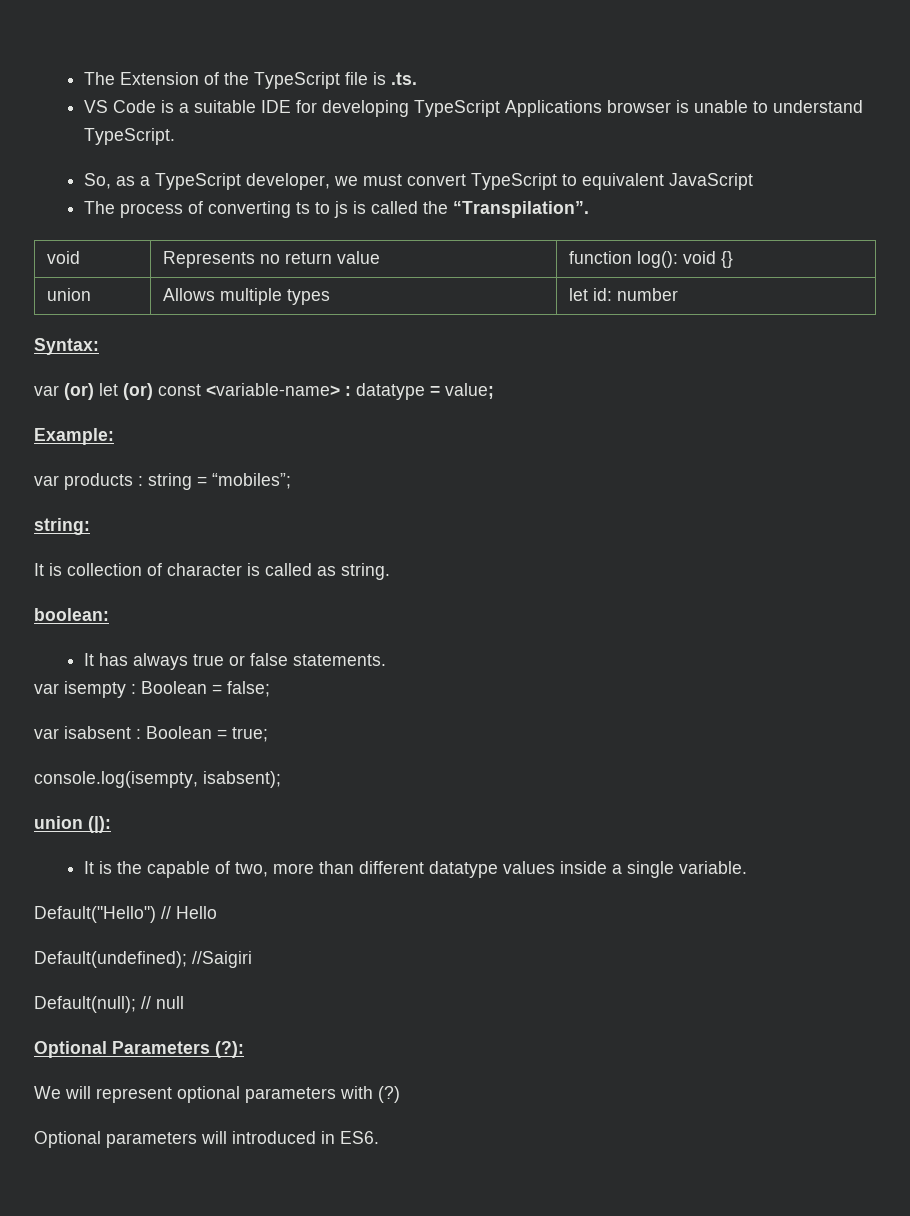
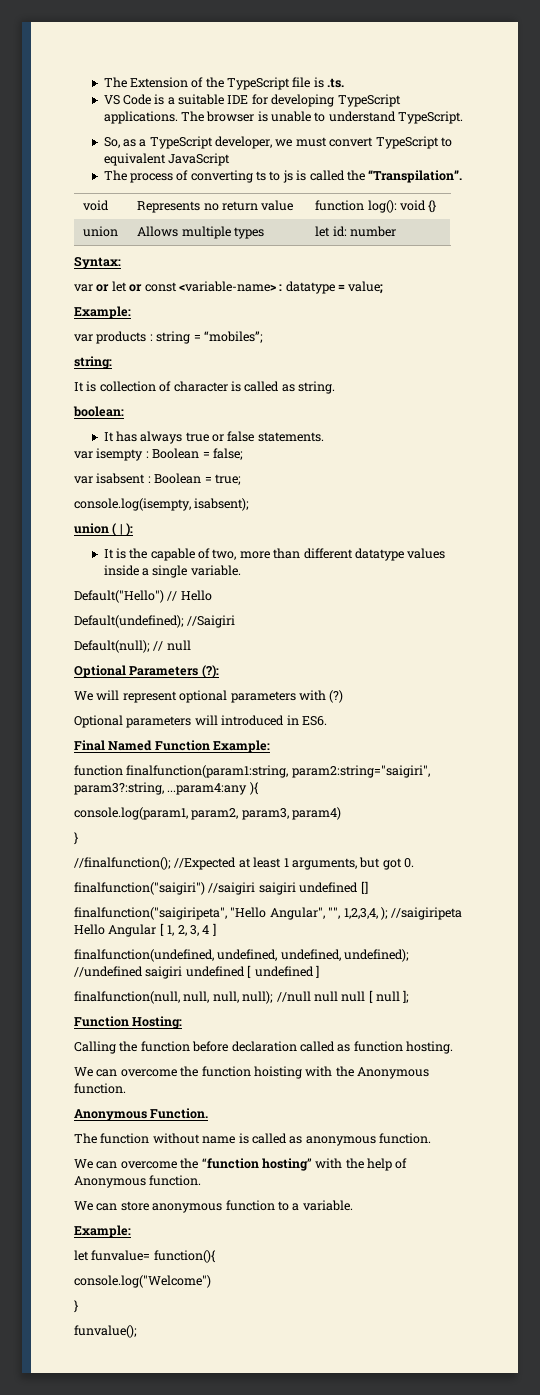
- VS Code is a suitable IDE for developing TypeScript Applications browser is unable to understand TypeScript.
+ VS Code is a suitable IDE for developing TypeScript applications. The browser is unable to understand TypeScript.
- var (or) let (or) const <variable-name> : datatype = value;
+ var or let or const <variable-name> : datatype = value;
- union (|):
+ union ( | ):
+ Final Named Function Example:
+ function finalfunction(param1:string, param2:string="saigiri", param3?:string, ...param4:any ){
+ console.log(param1, param2, param3, param4)
+ }
+ //finalfunction(); //Expected at least 1 arguments, but got 0.
+ finalfunction("saigiri") //saigiri saigiri undefined []
+ finalfunction("saigiripeta", "Hello Angular", "", 1,2,3,4, ); //saigiripeta Hello Angular [ 1, 2, 3, 4 ]
+ finalfunction(undefined, undefined, undefined, undefined); //undefined saigiri undefined [ undefined ]
+ finalfunction(null, null, null, null); //null null null [ null ];
+ Function Hosting:
+ Calling the function before declaration called as function hosting.
+ We can overcome the function hoisting with the Anonymous function.
+ Anonymous Function.
+ The function without name is called as anonymous function.
+ We can overcome the “function hosting” with the help of Anonymous function.
+ We can store anonymous function to a variable.
+ Example:
+ let funvalue= function(){
+ console.log("Welcome")
+ }
+ funvalue();

